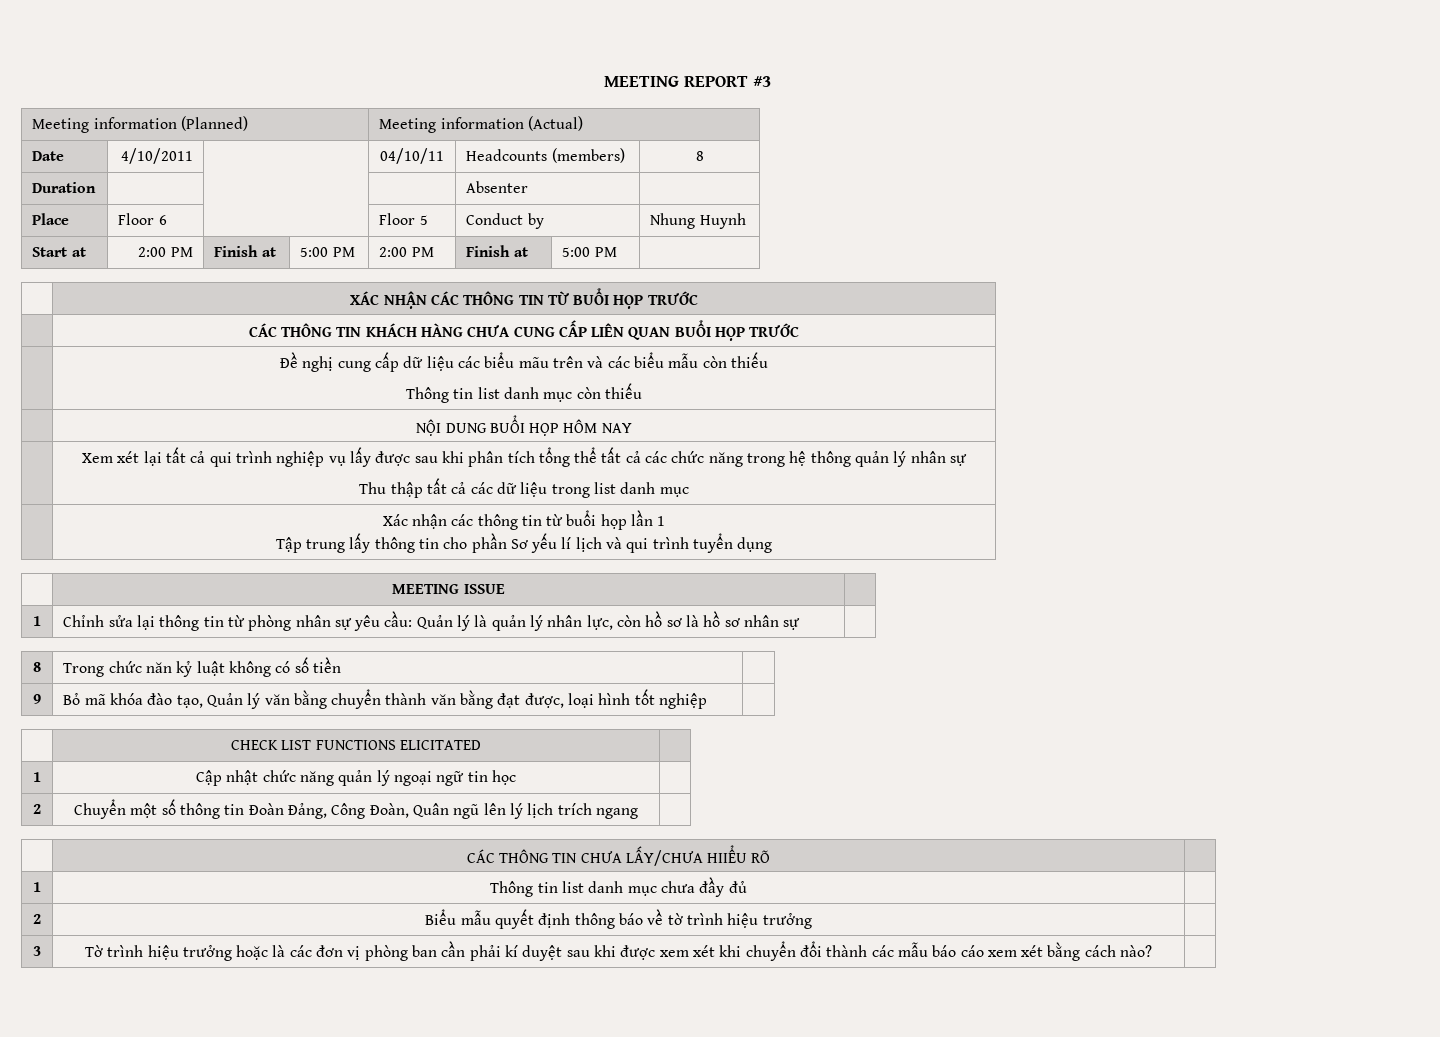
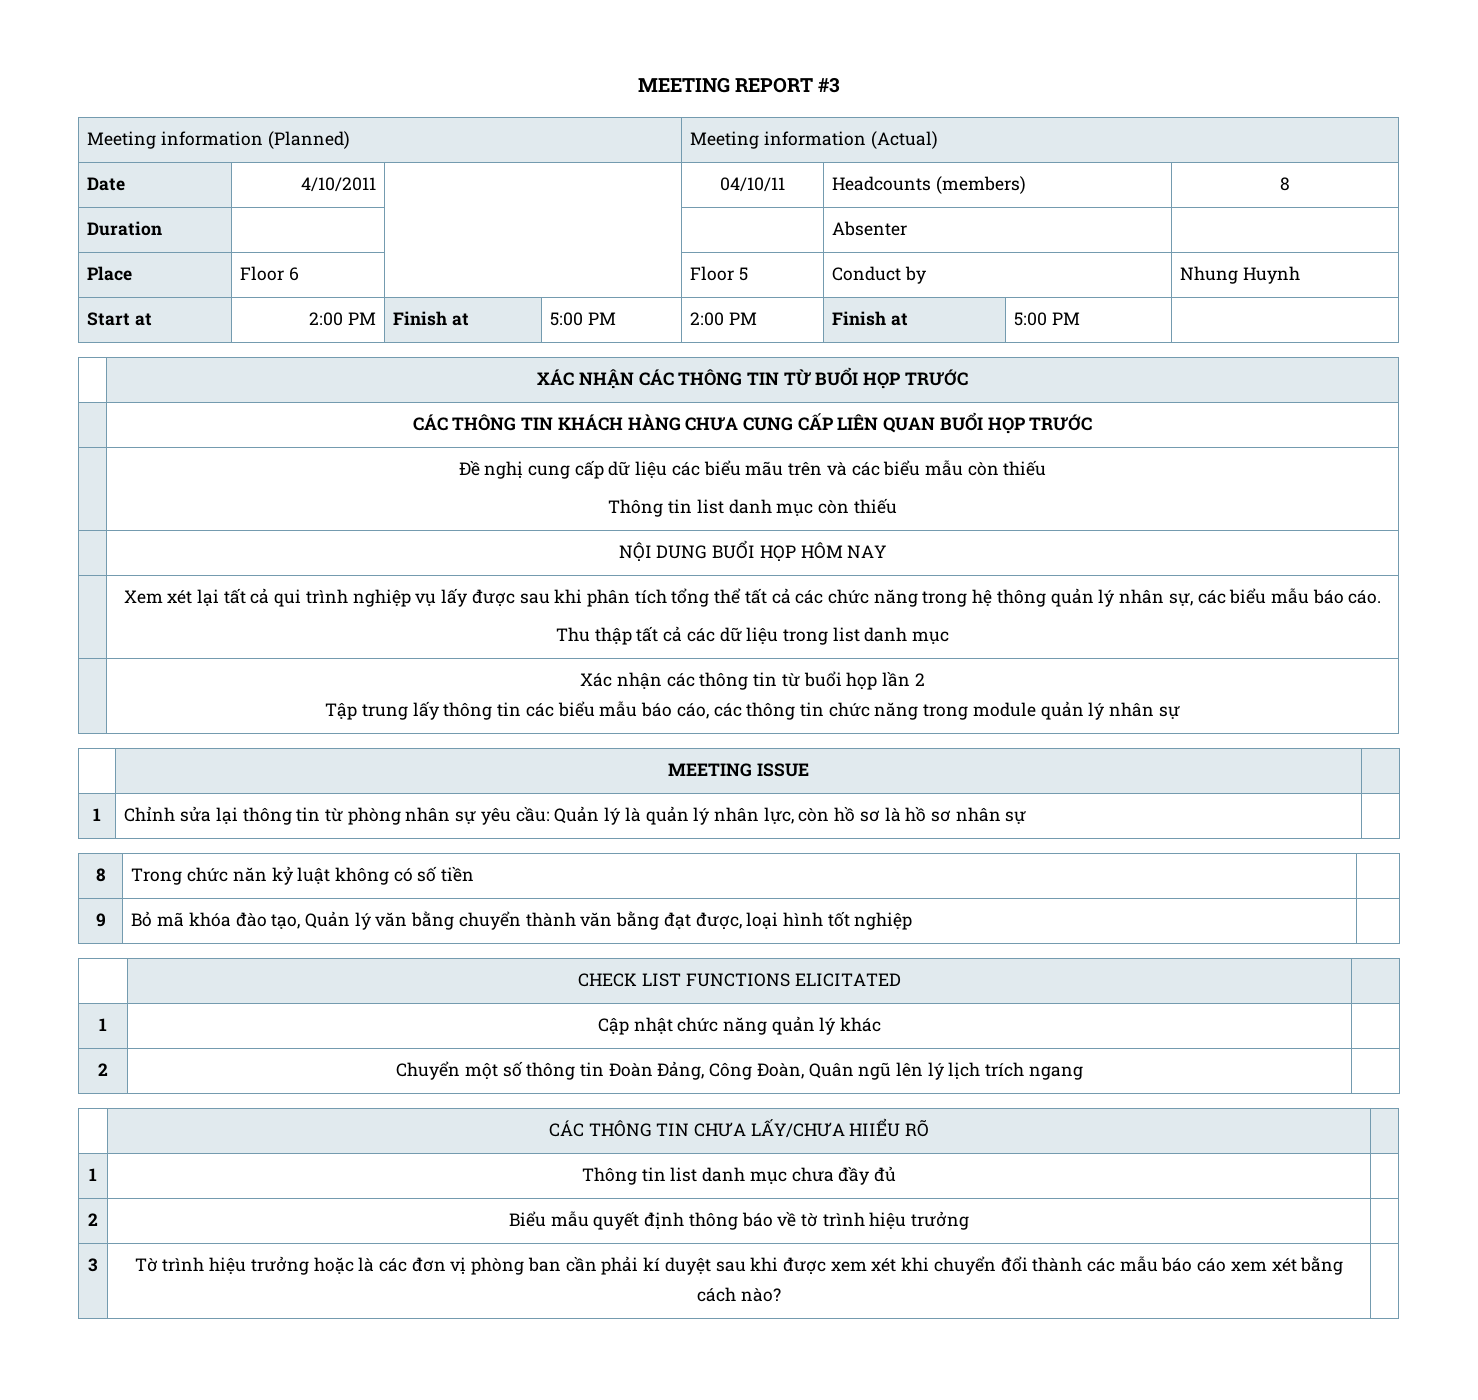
- Xem xét lại tất cả qui trình nghiệp vụ lấy được sau khi phân tích tổng thể tất cả các chức năng trong hệ thông quản lý nhân sự
+ Xem xét lại tất cả qui trình nghiệp vụ lấy được sau khi phân tích tổng thể tất cả các chức năng trong hệ thông quản lý nhân sự, các biểu mẫu báo cáo.
- | Xác nhận các thông tin từ buổi họp lần 1
- Tập trung lấy thông tin cho phần Sơ yếu lí lịch và qui trình tuyển dụng
+ | Xác nhận các thông tin từ buổi họp lần 2
+ Tập trung lấy thông tin các biểu mẫu báo cáo, các thông tin chức năng trong module quản lý nhân sự
- 1 | Cập nhật chức năng quản lý ngoại ngữ tin học |
+ 1 | Cập nhật chức năng quản lý khác |

